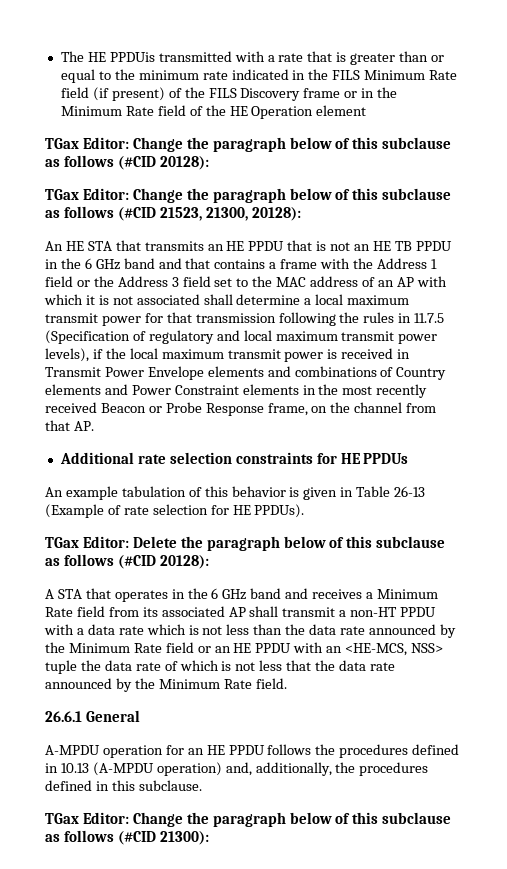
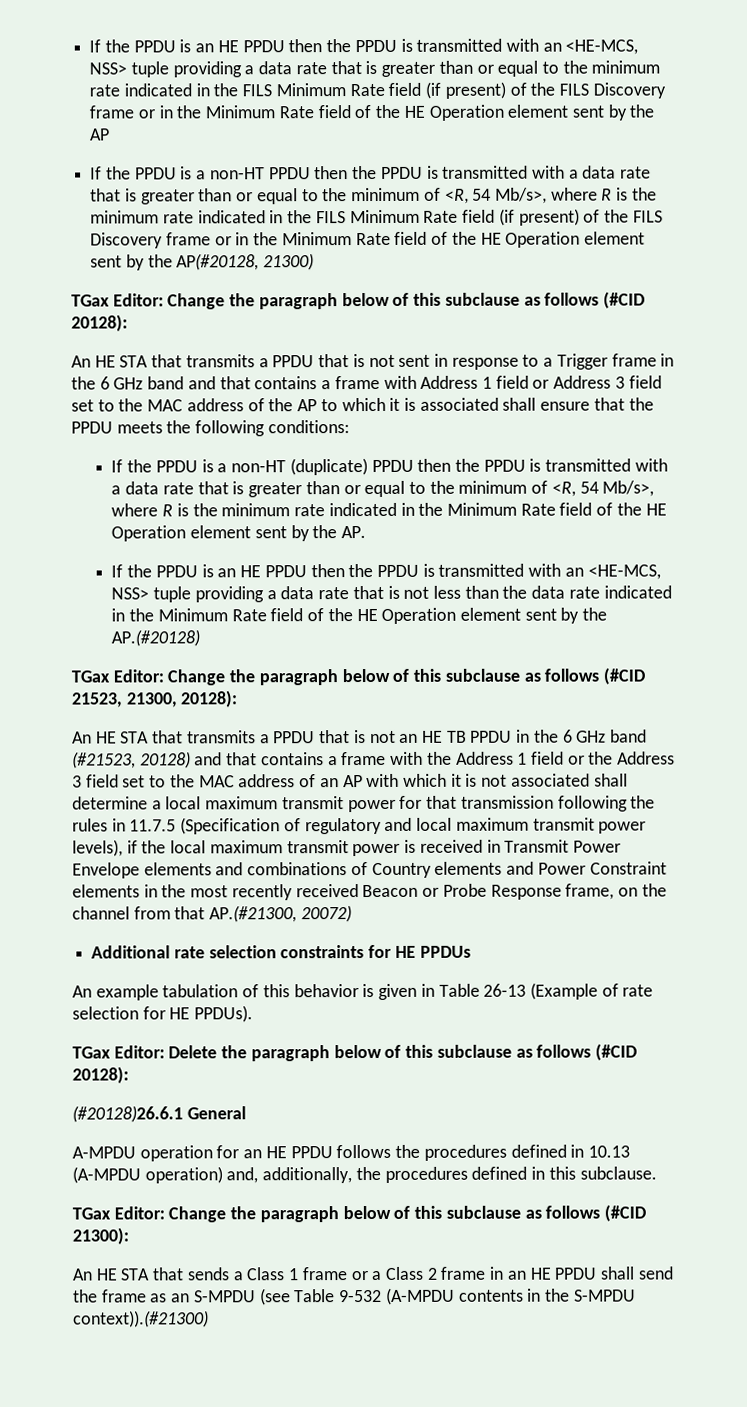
- The HE PPDUis transmitted with a rate that is greater than or equal to the minimum rate indicated in the FILS Minimum Rate field (if present) of the FILS Discovery frame or in the Minimum Rate field of the HE Operation element
+ If the PPDU is an HE PPDU then the PPDU is transmitted with an <HE-MCS, NSS> tuple providing a data rate that is greater than or equal to the minimum rate indicated in the FILS Minimum Rate field (if present) of the FILS Discovery frame or in the Minimum Rate field of the HE Operation element sent by the AP
+ If the PPDU is a non-HT PPDU then the PPDU is transmitted with a data rate that is greater than or equal to the minimum of <R, 54 Mb/s>, where R is the minimum rate indicated in the FILS Minimum Rate field (if present) of the FILS Discovery frame or in the Minimum Rate field of the HE Operation element sent by the AP(#20128, 21300)
+ An HE STA that transmits a PPDU that is not sent in response to a Trigger frame in the 6 GHz band and that contains a frame with Address 1 field or Address 3 field set to the MAC address of the AP to which it is associated shall ensure that the PPDU meets the following conditions:
+ If the PPDU is a non-HT (duplicate) PPDU then the PPDU is transmitted with a data rate that is greater than or equal to the minimum of <R, 54 Mb/s>, where R is the minimum rate indicated in the Minimum Rate field of the HE Operation element sent by the AP.
+ If the PPDU is an HE PPDU then the PPDU is transmitted with an <HE-MCS, NSS> tuple providing a data rate that is not less than the data rate indicated in the Minimum Rate field of the HE Operation element sent by the AP.(#20128)
- An HE STA that transmits an HE PPDU that is not an HE TB PPDU in the 6 GHz band and that contains a frame with the Address 1 field or the Address 3 field set to the MAC address of an AP with which it is not associated shall determine a local maximum transmit power for that transmission following the rules in 11.7.5 (Specification of regulatory and local maximum transmit power levels), if the local maximum transmit power is received in Transmit Power Envelope elements and combinations of Country elements and Power Constraint elements in the most recently received Beacon or Probe Response frame, on the channel from that AP.
+ An HE STA that transmits a PPDU that is not an HE TB PPDU in the 6 GHz band (#21523, 20128) and that contains a frame with the Address 1 field or the Address 3 field set to the MAC address of an AP with which it is not associated shall determine a local maximum transmit power for that transmission following the rules in 11.7.5 (Specification of regulatory and local maximum transmit power levels), if the local maximum transmit power is received in Transmit Power Envelope elements and combinations of Country elements and Power Constraint elements in the most recently received Beacon or Probe Response frame, on the channel from that AP.(#21300, 20072)
- A STA that operates in the 6 GHz band and receives a Minimum Rate field from its associated AP shall transmit a non-HT PPDU with a data rate which is not less than the data rate announced by the Minimum Rate field or an HE PPDU with an <HE-MCS, NSS> tuple the data rate of which is not less that the data rate announced by the Minimum Rate field.
- 26.6.1 General
+ (#20128)26.6.1 General
+ An HE STA that sends a Class 1 frame or a Class 2 frame in an HE PPDU shall send the frame as an S-MPDU (see Table 9-532 (A-MPDU contents in the S-MPDU context)).(#21300)

